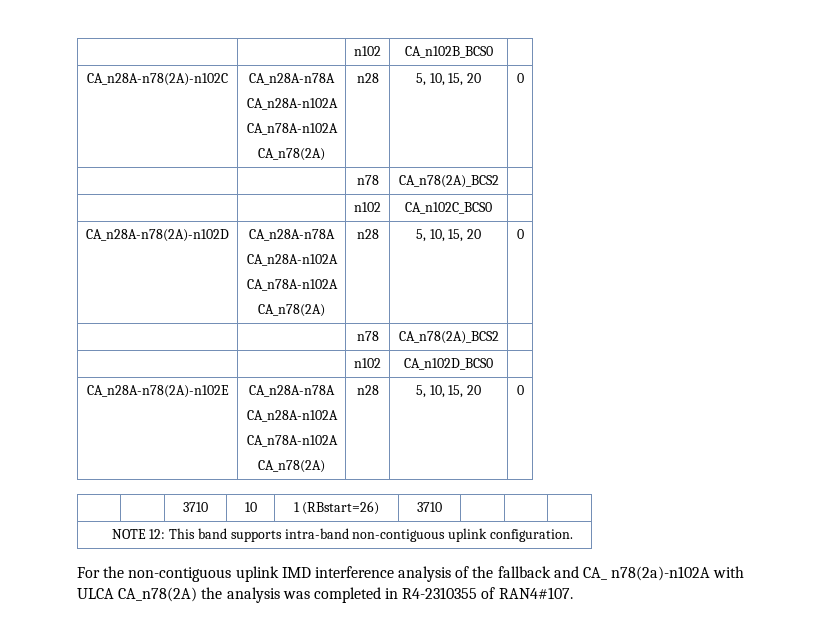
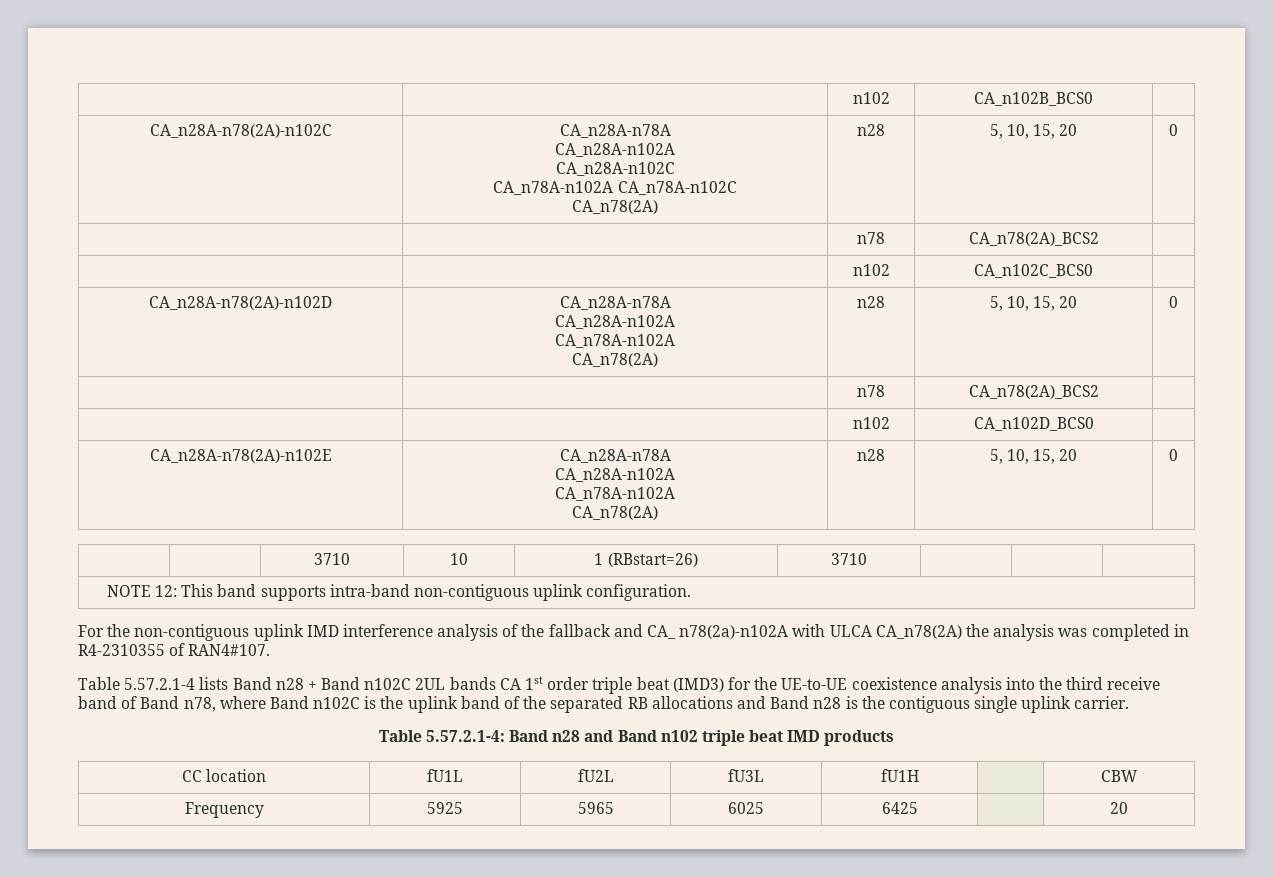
  CA_n28A-n78(2A)-n102C | CA_n28A-n78A
  CA_n28A-n102A
- CA_n78A-n102A
+ CA_n28A-n102C
+ CA_n78A-n102A CA_n78A-n102C
+ Table 5.57.2.1-4 lists Band n28 + Band n102C 2UL bands CA 1st order triple beat (IMD3) for the UE-to-UE coexistence analysis into the third receive band of Band n78, where Band n102C is the uplink band of the separated RB allocations and Band n28 is the contiguous single uplink carrier.
+ Table 5.57.2.1-4: Band n28 and Band n102 triple beat IMD products
+ CC location | fU1L | fU2L | fU3L | fU1H | | CBW
+ Frequency | 5925 | 5965 | 6025 | 6425 | | 20

